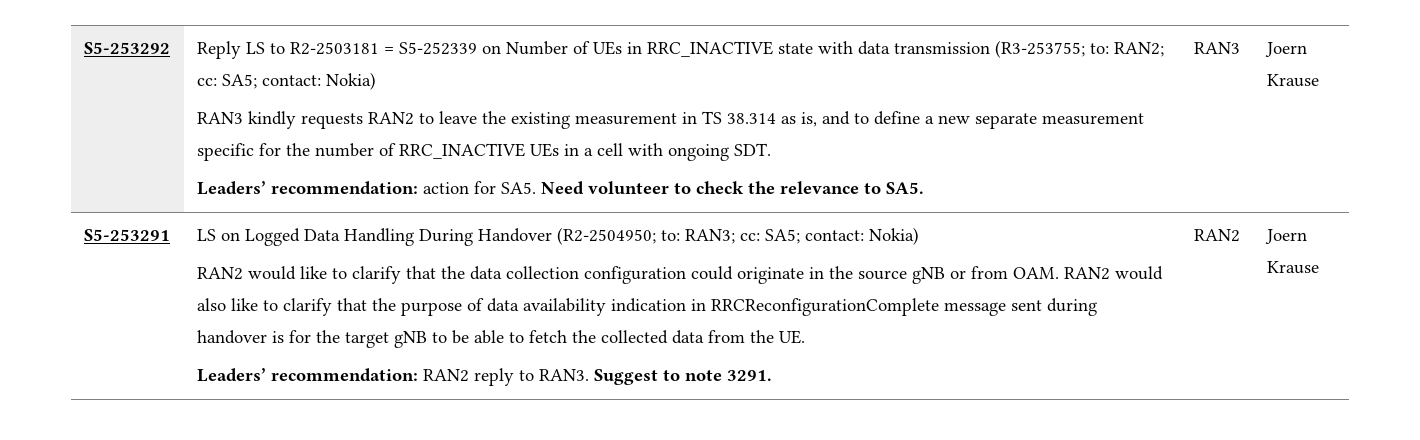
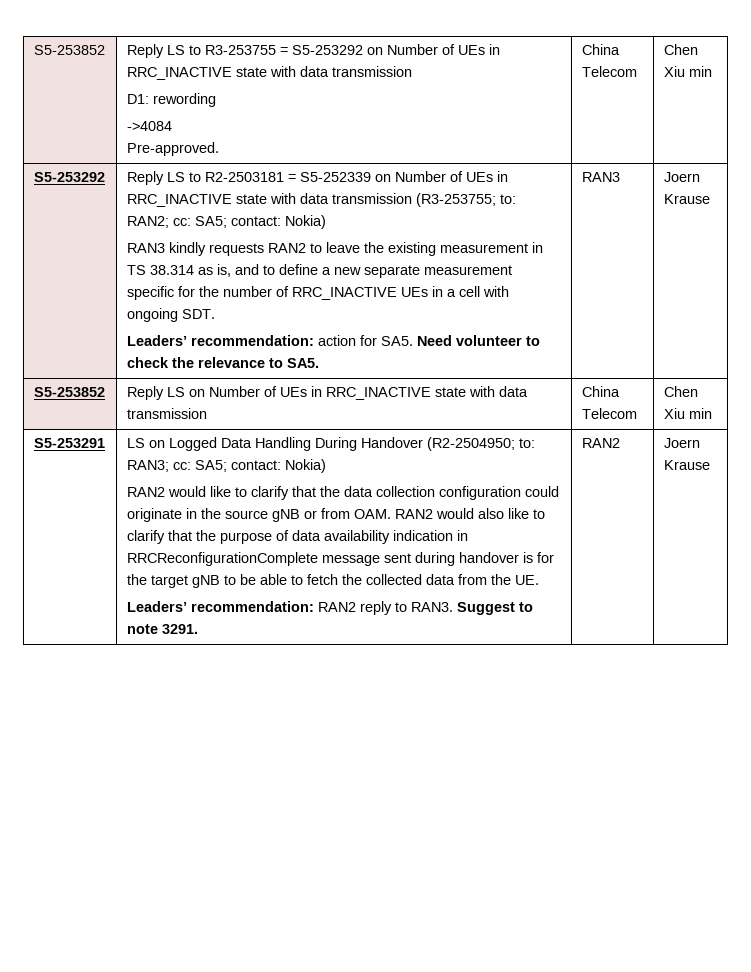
+ S5-253852 | Reply LS to R3-253755 = S5-253292 on Number of UEs in RRC_INACTIVE state with data transmission
+ D1: rewording
+ ->4084
+ Pre-approved. | China Telecom | Chen Xiu min
+ S5-253852 | Reply LS on Number of UEs in RRC_INACTIVE state with data transmission | China Telecom | Chen Xiu min

